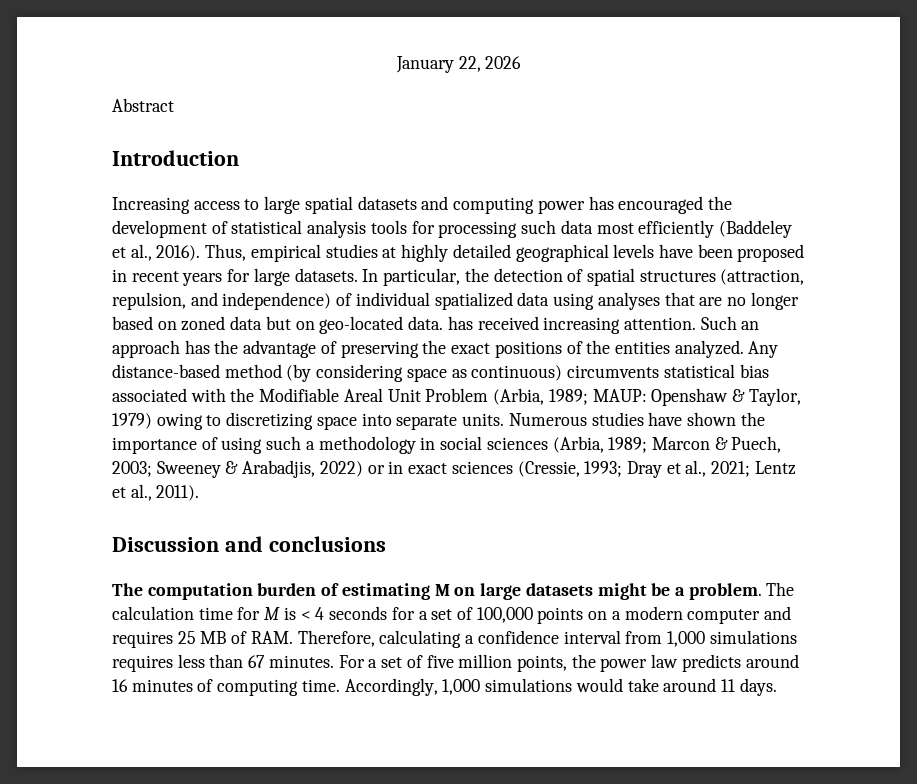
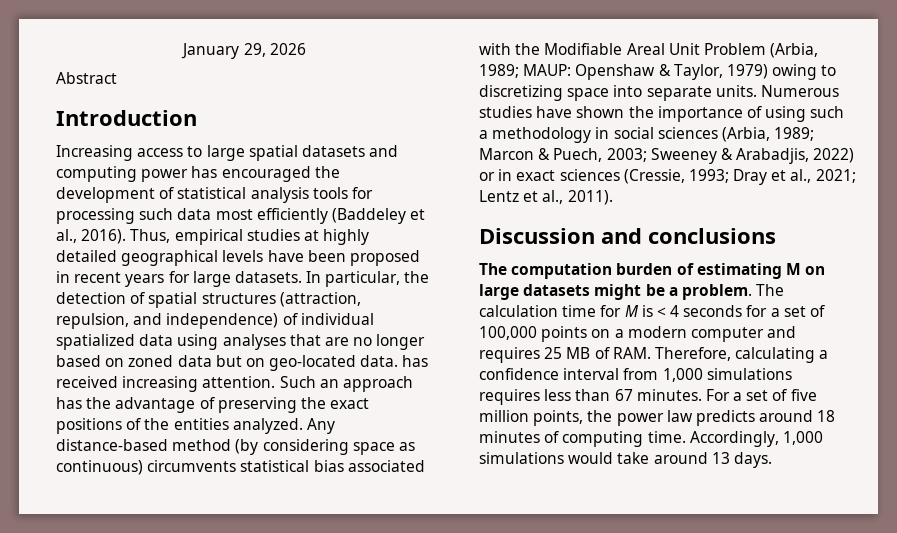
- January 22, 2026
+ January 29, 2026
- For a set of five million points, the power law predicts around 16 minutes of computing time.
+ For a set of five million points, the power law predicts around 18 minutes of computing time.
- Accordingly, 1,000 simulations would take around 11 days.
+ Accordingly, 1,000 simulations would take around 13 days.

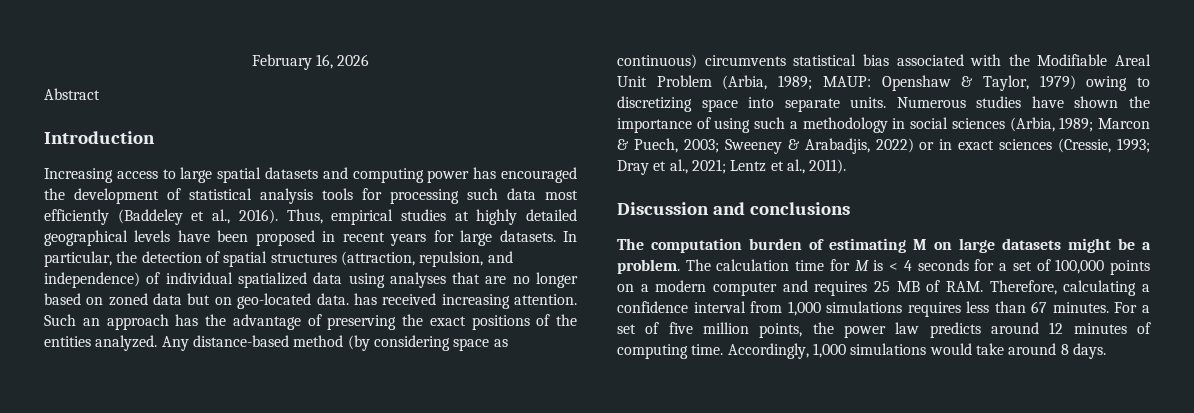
- January 29, 2026
+ February 16, 2026
- For a set of five million points, the power law predicts around 18 minutes of computing time.
+ For a set of five million points, the power law predicts around 12 minutes of computing time.
- Accordingly, 1,000 simulations would take around 13 days.
+ Accordingly, 1,000 simulations would take around 8 days.

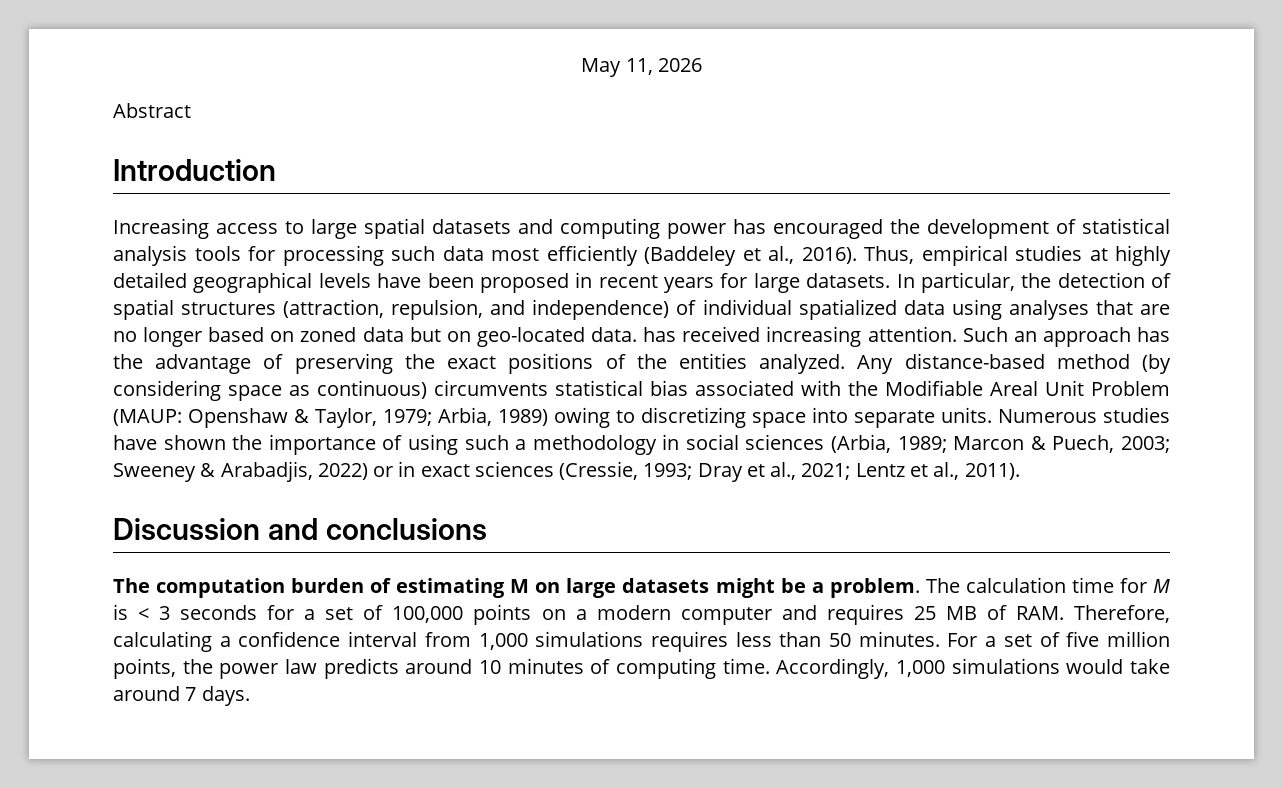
- February 16, 2026
+ May 11, 2026
- Any distance-based method (by considering space as continuous) circumvents statistical bias associated with the Modifiable Areal Unit Problem (Arbia, 1989; MAUP: Openshaw & Taylor, 1979) owing to discretizing space into separate units.
+ Any distance-based method (by considering space as continuous) circumvents statistical bias associated with the Modifiable Areal Unit Problem (MAUP: Openshaw & Taylor, 1979; Arbia, 1989) owing to discretizing space into separate units.
- The calculation time for M is < 4 seconds for a set of 100,000 points on a modern computer and requires 25 MB of RAM. Therefore, calculating a confidence interval from 1,000 simulations requires less than 67 minutes.
+ The calculation time for M is < 3 seconds for a set of 100,000 points on a modern computer and requires 25 MB of RAM. Therefore, calculating a confidence interval from 1,000 simulations requires less than 50 minutes.
- For a set of five million points, the power law predicts around 12 minutes of computing time.
+ For a set of five million points, the power law predicts around 10 minutes of computing time.
- Accordingly, 1,000 simulations would take around 8 days.
+ Accordingly, 1,000 simulations would take around 7 days.

